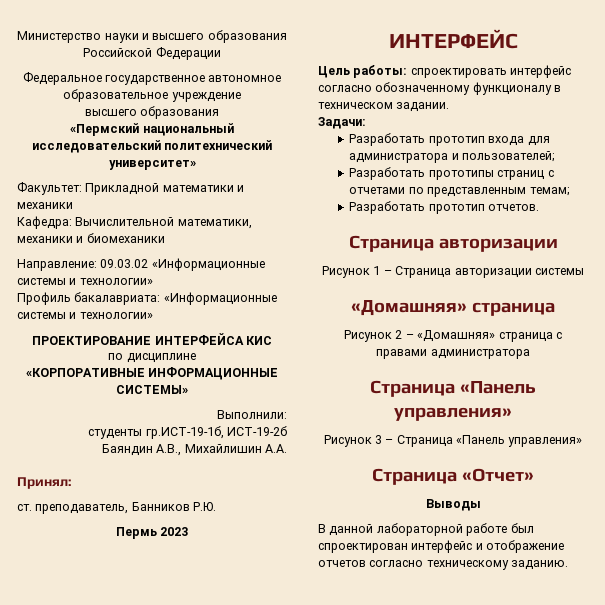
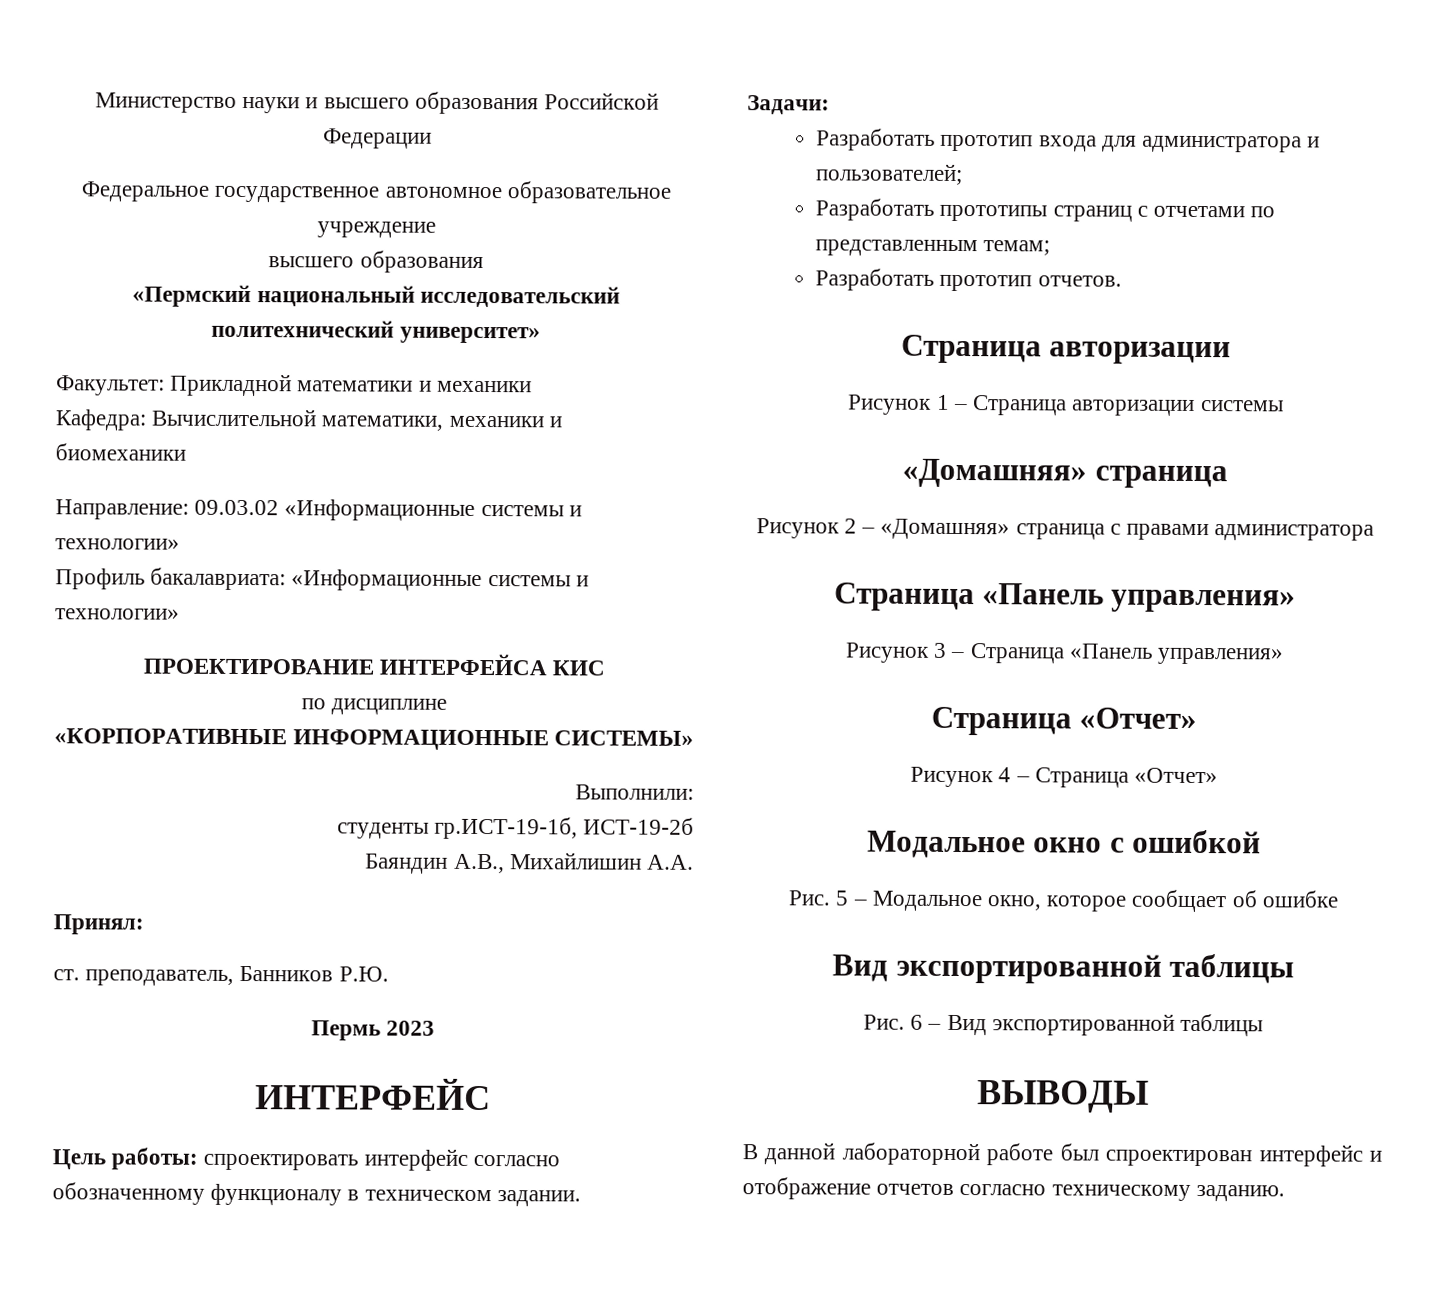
- Выводы
+ Рисунок 4 – Страница «Отчет»
+ Модальное окно с ошибкой
+ Рис. 5 – Модальное окно, которое сообщает об ошибке
+ Вид экспортированной таблицы
+ Рис. 6 – Вид экспортированной таблицы
+ ВЫВОДЫ

